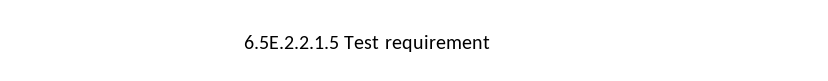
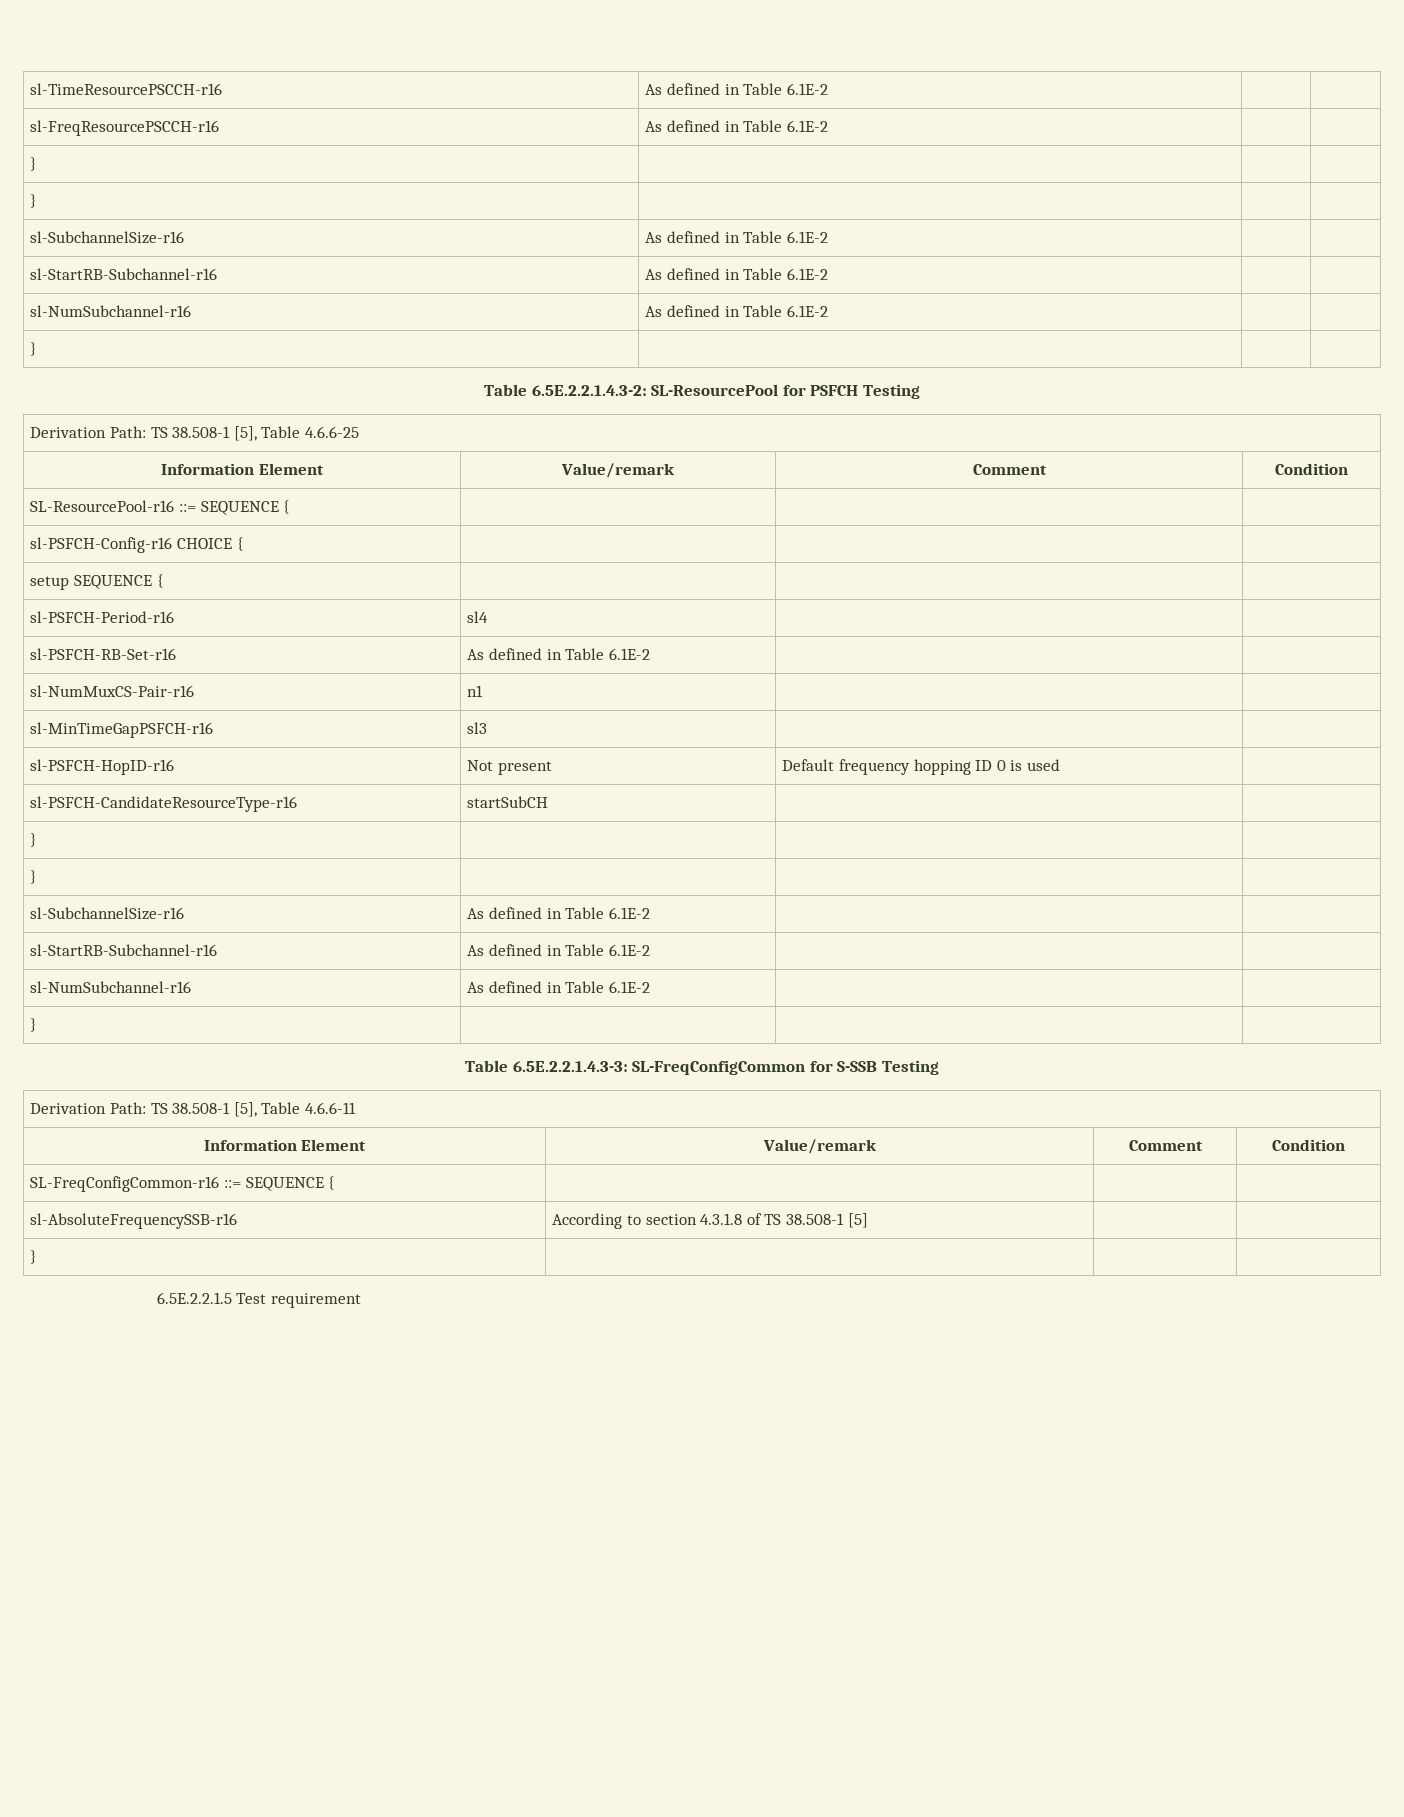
+ sl-TimeResourcePSCCH-r16 | As defined in Table 6.1E-2 | |
+ sl-FreqResourcePSCCH-r16 | As defined in Table 6.1E-2 | |
+ } | | |
+ } | | |
+ sl-SubchannelSize-r16 | As defined in Table 6.1E-2 | |
+ sl-StartRB-Subchannel-r16 | As defined in Table 6.1E-2 | |
+ sl-NumSubchannel-r16 | As defined in Table 6.1E-2 | |
+ } | | |
+ Table 6.5E.2.2.1.4.3-2: SL-ResourcePool for PSFCH Testing
+ Derivation Path: TS 38.508-1 [5], Table 4.6.6-25
+ Information Element | Value/remark | Comment | Condition
+ SL-ResourcePool-r16 ::= SEQUENCE { | | |
+ sl-PSFCH-Config-r16 CHOICE { | | |
+ setup SEQUENCE { | | |
+ sl-PSFCH-Period-r16 | sl4 | |
+ sl-PSFCH-RB-Set-r16 | As defined in Table 6.1E-2 | |
+ sl-NumMuxCS-Pair-r16 | n1 | |
+ sl-MinTimeGapPSFCH-r16 | sl3 | |
+ sl-PSFCH-HopID-r16 | Not present | Default frequency hopping ID 0 is used |
+ sl-PSFCH-CandidateResourceType-r16 | startSubCH | |
+ } | | |
+ } | | |
+ sl-SubchannelSize-r16 | As defined in Table 6.1E-2 | |
+ sl-StartRB-Subchannel-r16 | As defined in Table 6.1E-2 | |
+ sl-NumSubchannel-r16 | As defined in Table 6.1E-2 | |
+ } | | |
+ Table 6.5E.2.2.1.4.3-3: SL-FreqConfigCommon for S-SSB Testing
+ Derivation Path: TS 38.508-1 [5], Table 4.6.6-11
+ Information Element | Value/remark | Comment | Condition
+ SL-FreqConfigCommon-r16 ::= SEQUENCE { | | |
+ sl-AbsoluteFrequencySSB-r16 | According to section 4.3.1.8 of TS 38.508-1 [5] | |
+ } | | |

